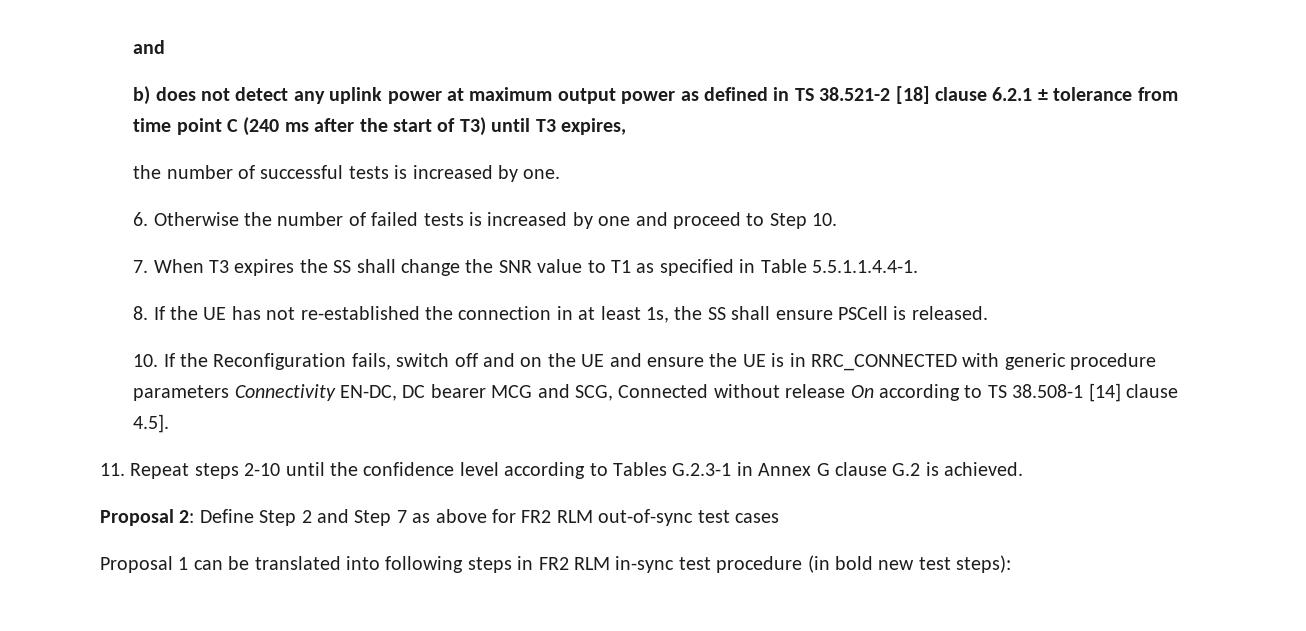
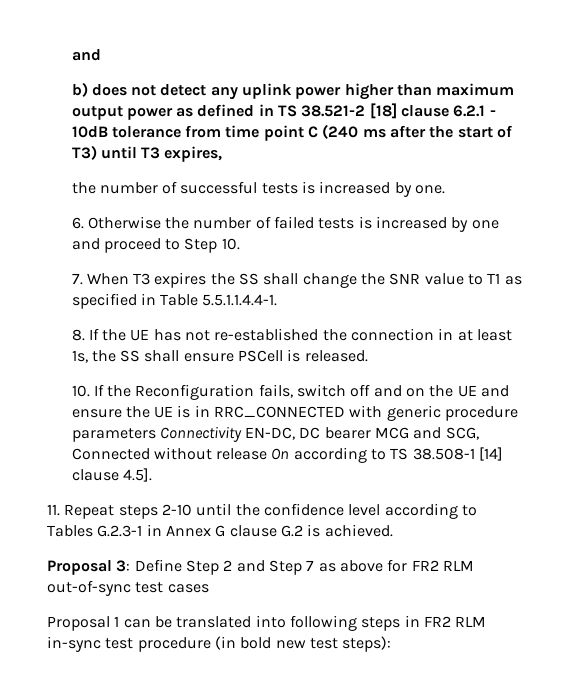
- b) does not detect any uplink power at maximum output power as defined in TS 38.521-2 [18] clause 6.2.1 ± tolerance from time point C (240 ms after the start of T3) until T3 expires,
+ b) does not detect any uplink power higher than maximum output power as defined in TS 38.521-2 [18] clause 6.2.1 - 10dB tolerance from time point C (240 ms after the start of T3) until T3 expires,
- Proposal 2: Define Step 2 and Step 7 as above for FR2 RLM out-of-sync test cases
+ Proposal 3: Define Step 2 and Step 7 as above for FR2 RLM out-of-sync test cases

